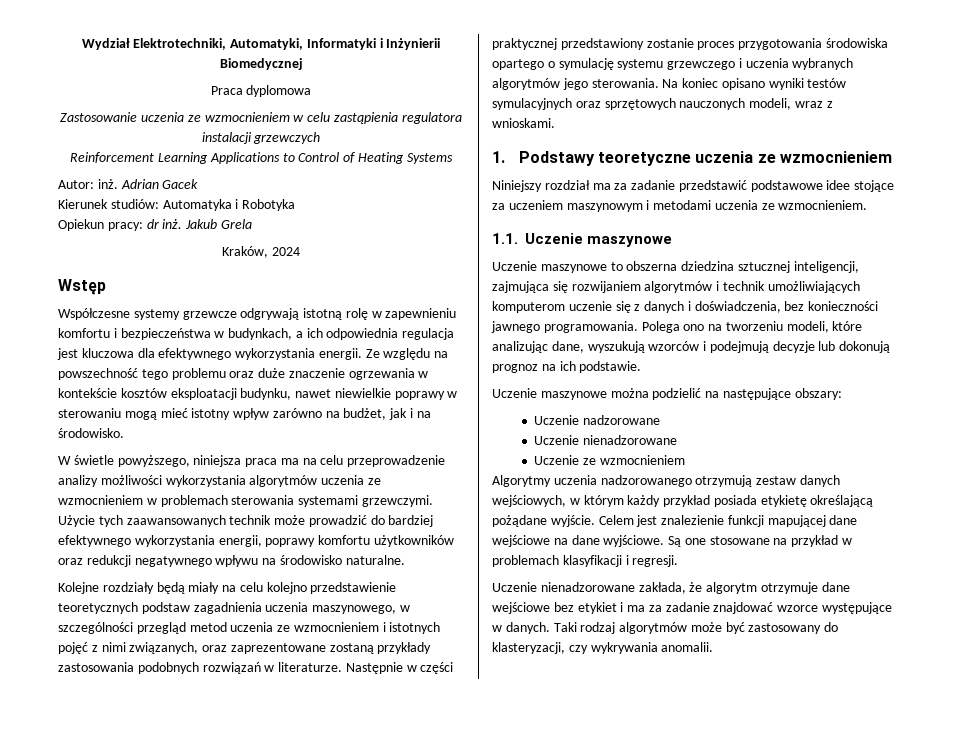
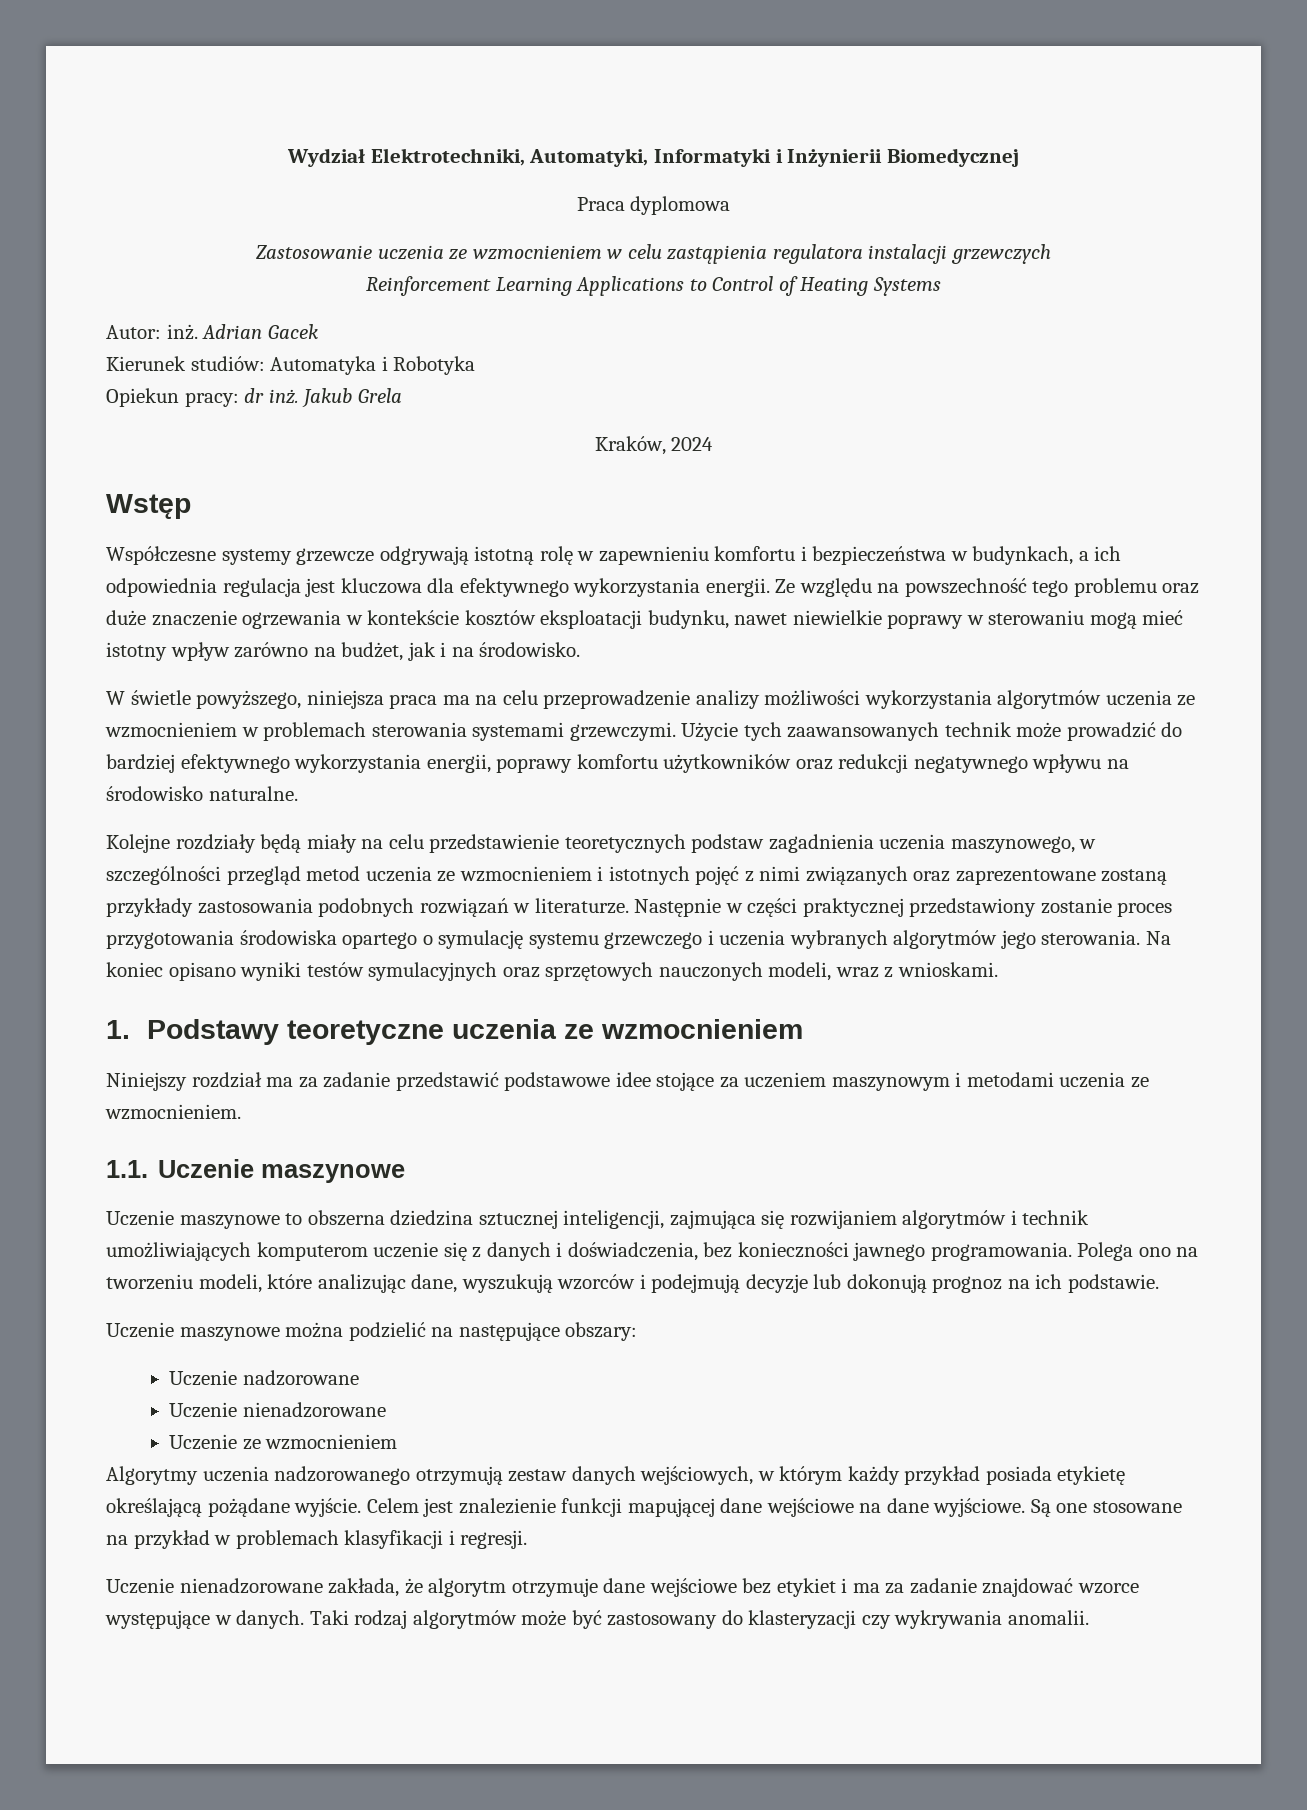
- Kolejne rozdziały będą miały na celu kolejno przedstawienie teoretycznych podstaw zagadnienia uczenia maszynowego, w szczególności przegląd metod uczenia ze wzmocnieniem i istotnych pojęć z nimi związanych, oraz zaprezentowane zostaną przykłady zastosowania podobnych rozwiązań w literaturze.
+ Kolejne rozdziały będą miały na celu przedstawienie teoretycznych podstaw zagadnienia uczenia maszynowego, w szczególności przegląd metod uczenia ze wzmocnieniem i istotnych pojęć z nimi związanych oraz zaprezentowane zostaną przykłady zastosowania podobnych rozwiązań w literaturze.
- Taki rodzaj algorytmów może być zastosowany do klasteryzacji, czy wykrywania anomalii.
+ Taki rodzaj algorytmów może być zastosowany do klasteryzacji czy wykrywania anomalii.

